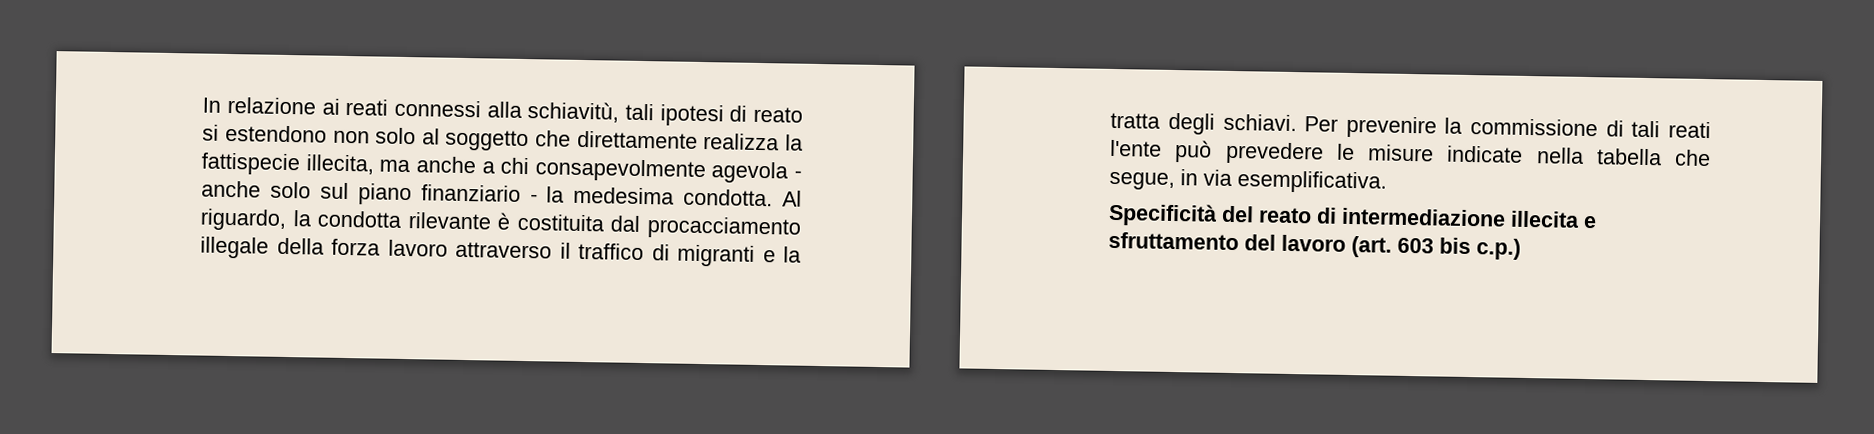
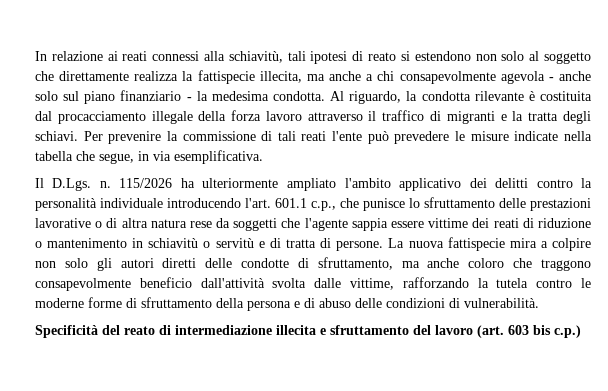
+ Il D.Lgs. n. 115/2026 ha ulteriormente ampliato l'ambito applicativo dei delitti contro la personalità individuale introducendo l'art. 601.1 c.p., che punisce lo sfruttamento delle prestazioni lavorative o di altra natura rese da soggetti che l'agente sappia essere vittime dei reati di riduzione o mantenimento in schiavitù o servitù e di tratta di persone. La nuova fattispecie mira a colpire non solo gli autori diretti delle condotte di sfruttamento, ma anche coloro che traggono consapevolmente beneficio dall'attività svolta dalle vittime, rafforzando la tutela contro le moderne forme di sfruttamento della persona e di abuso delle condizioni di vulnerabilità.

